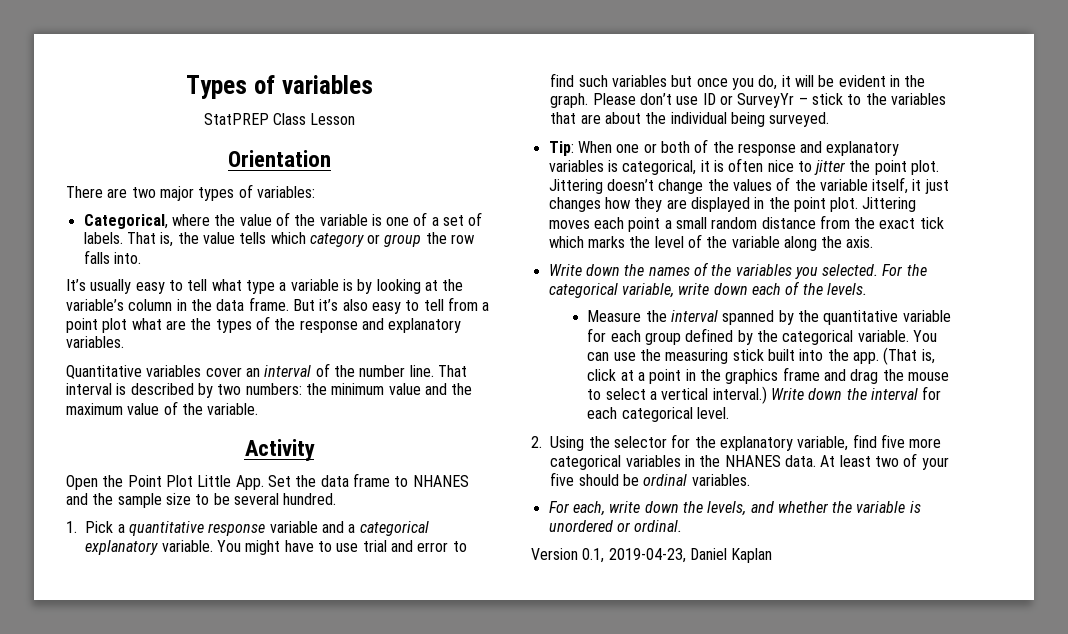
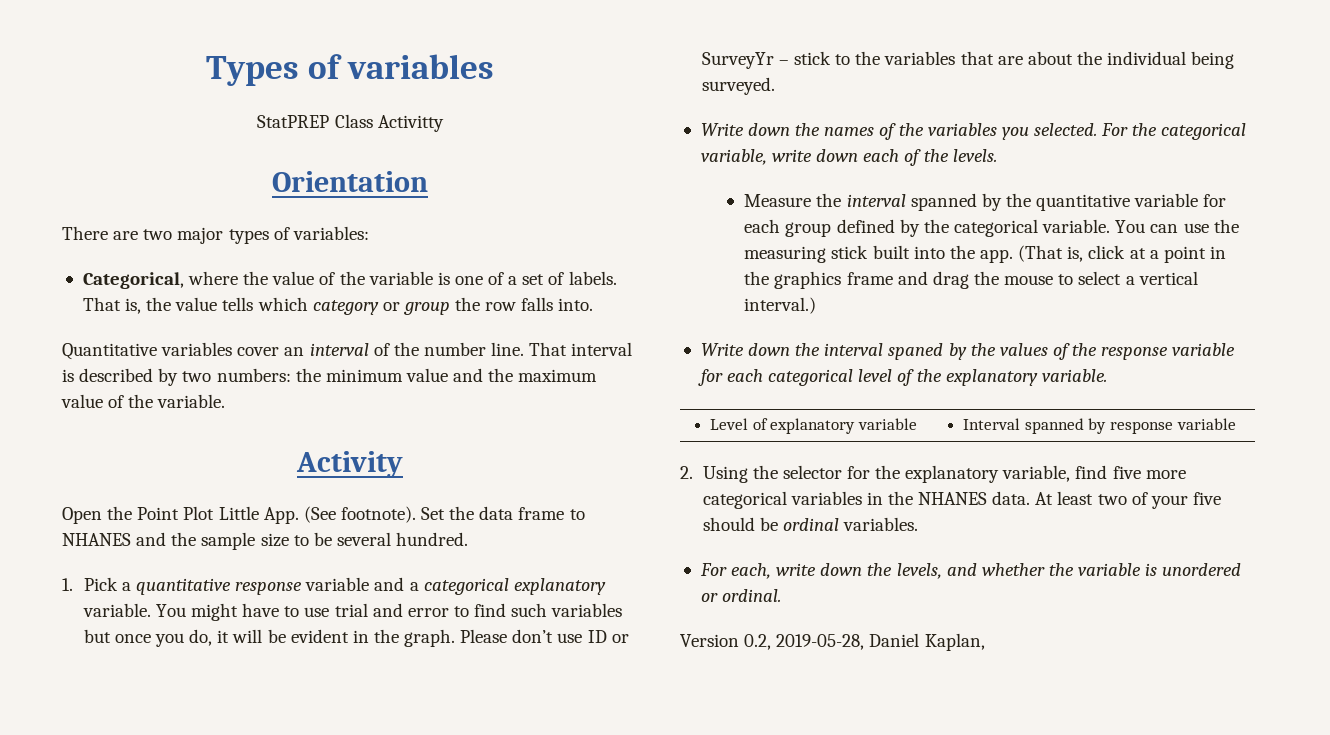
- StatPREP Class Lesson
+ StatPREP Class Activitty
- It’s usually easy to tell what type a variable is by looking at the variable’s column in the data frame. But it’s also easy to tell from a point plot what are the types of the response and explanatory variables.
- Open the Point Plot Little App. Set the data frame to NHANES and the sample size to be several hundred.
+ Open the Point Plot Little App. (See footnote). Set the data frame to NHANES and the sample size to be several hundred.
- Tip: When one or both of the response and explanatory variables is categorical, it is often nice to jitter the point plot. Jittering doesn’t change the values of the variable itself, it just changes how they are displayed in the point plot. Jittering moves each point a small random distance from the exact tick which marks the level of the variable along the axis.
- (That is, click at a point in the graphics frame and drag the mouse to select a vertical interval.) Write down the interval for each categorical level.
+ (That is, click at a point in the graphics frame and drag the mouse to select a vertical interval.)
+ Write down the interval spaned by the values of the response variable for each categorical level of the explanatory variable.
+ Level of explanatory variable | Interval spanned by response variable
- Version 0.1, 2019-04-23, Daniel Kaplan
+ Version 0.2, 2019-05-28, Daniel Kaplan,

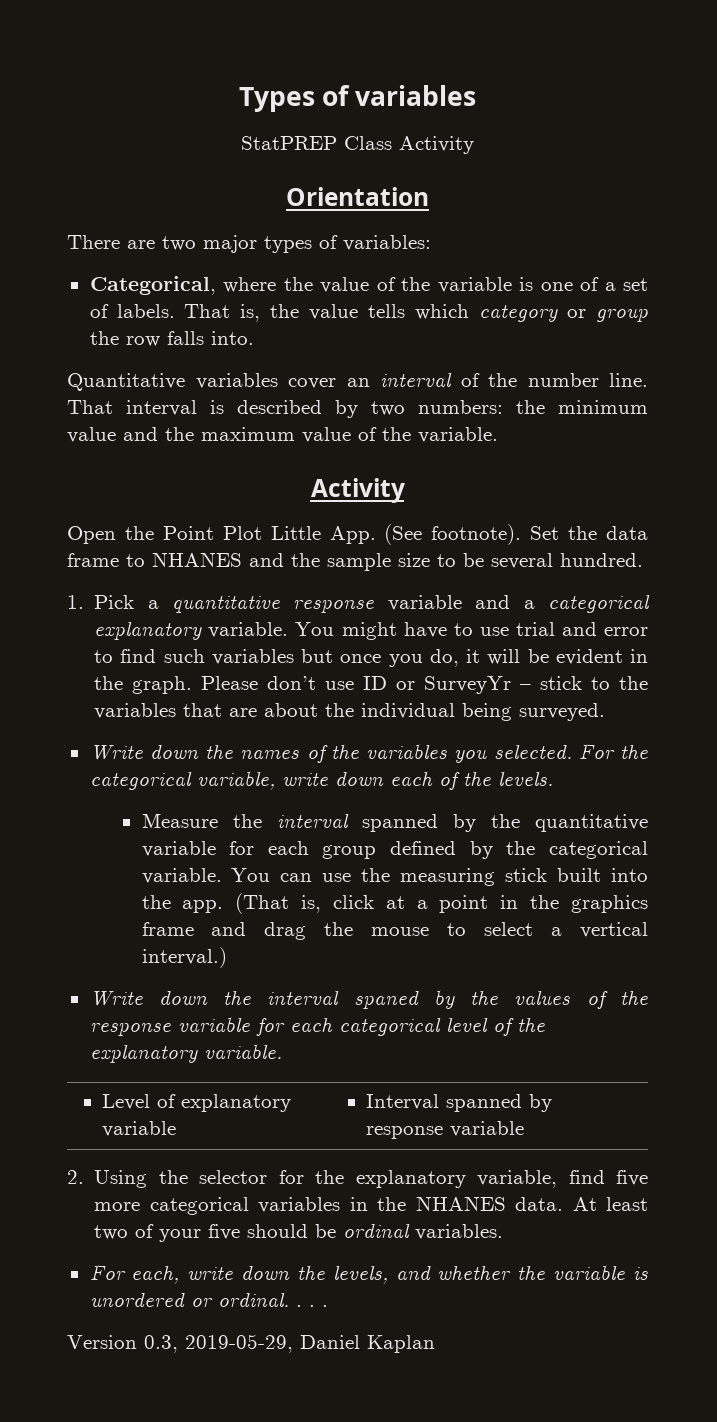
- StatPREP Class Activitty
+ StatPREP Class Activity
- For each, write down the levels, and whether the variable is unordered or ordinal.
- Version 0.2, 2019-05-28, Daniel Kaplan,
+ For each, write down the levels, and whether the variable is unordered or ordinal. . . .
+ Version 0.3, 2019-05-29, Daniel Kaplan

